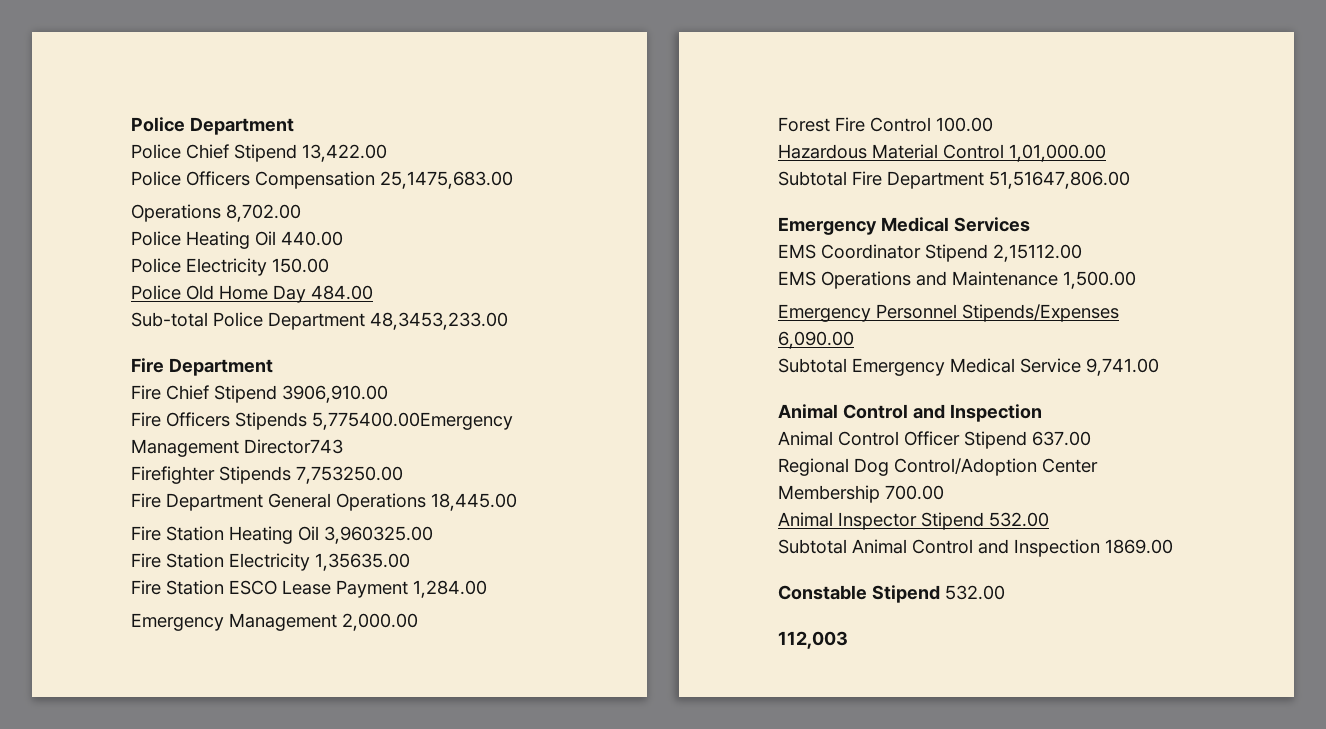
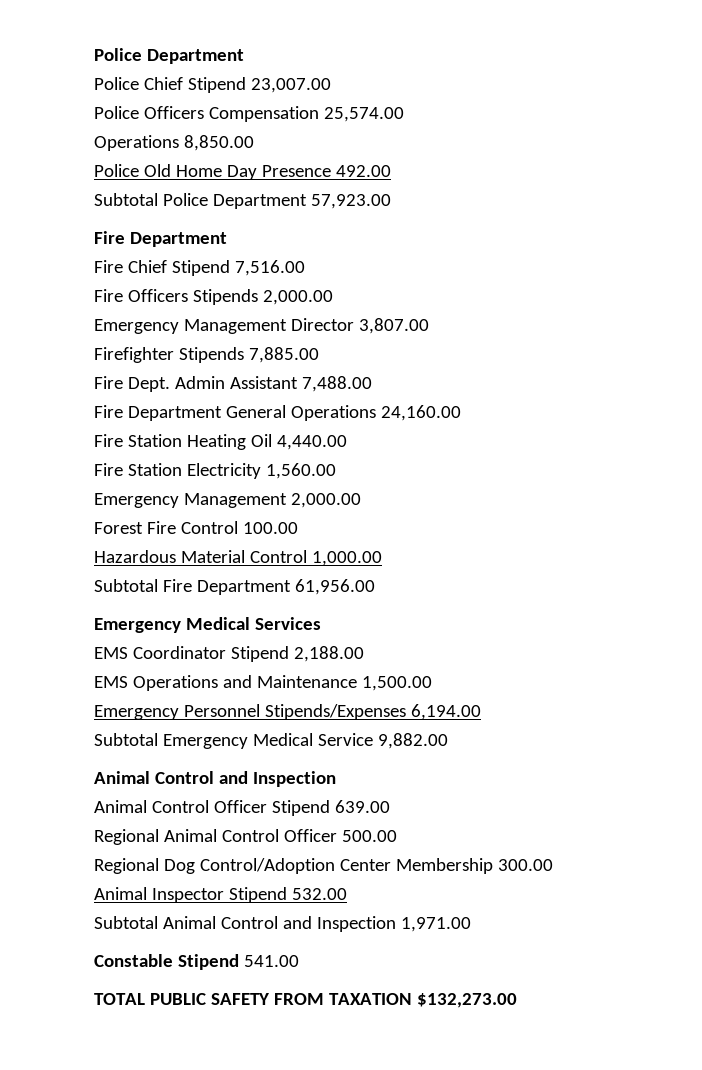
- Police Chief Stipend 13,422.00
+ Police Chief Stipend 23,007.00
- Police Officers Compensation 25,1475,683.00
- Operations 8,702.00
- Police Heating Oil 440.00
- Police Electricity 150.00
+ Police Officers Compensation 25,574.00
+ Operations 8,850.00
- Police Old Home Day 484.00
- Sub-total Police Department 48,3453,233.00
+ Police Old Home Day Presence 492.00
+ Subtotal Police Department 57,923.00
- Fire Chief Stipend 3906,910.00
+ Fire Chief Stipend 7,516.00
- Fire Officers Stipends 5,775400.00Emergency Management Director743
- Firefighter Stipends 7,753250.00
+ Fire Officers Stipends 2,000.00
+ Emergency Management Director 3,807.00
+ Firefighter Stipends 7,885.00
+ Fire Dept. Admin Assistant 7,488.00
- Fire Department General Operations 18,445.00
+ Fire Department General Operations 24,160.00
- Fire Station Heating Oil 3,960325.00
+ Fire Station Heating Oil 4,440.00
- Fire Station Electricity 1,35635.00
- Fire Station ESCO Lease Payment 1,284.00
+ Fire Station Electricity 1,560.00
- Hazardous Material Control 1,01,000.00
+ Hazardous Material Control 1,000.00
- Subtotal Fire Department 51,51647,806.00
+ Subtotal Fire Department 61,956.00
- EMS Coordinator Stipend 2,15112.00
+ EMS Coordinator Stipend 2,188.00
- Emergency Personnel Stipends/Expenses 6,090.00
+ Emergency Personnel Stipends/Expenses 6,194.00
- Subtotal Emergency Medical Service 9,741.00
+ Subtotal Emergency Medical Service 9,882.00
- Animal Control Officer Stipend 637.00
+ Animal Control Officer Stipend 639.00
+ Regional Animal Control Officer 500.00
- Regional Dog Control/Adoption Center Membership 700.00
+ Regional Dog Control/Adoption Center Membership 300.00
- Subtotal Animal Control and Inspection 1869.00
+ Subtotal Animal Control and Inspection 1,971.00
- Constable Stipend 532.00
- 112,003
+ Constable Stipend 541.00
+ TOTAL PUBLIC SAFETY FROM TAXATION $132,273.00

